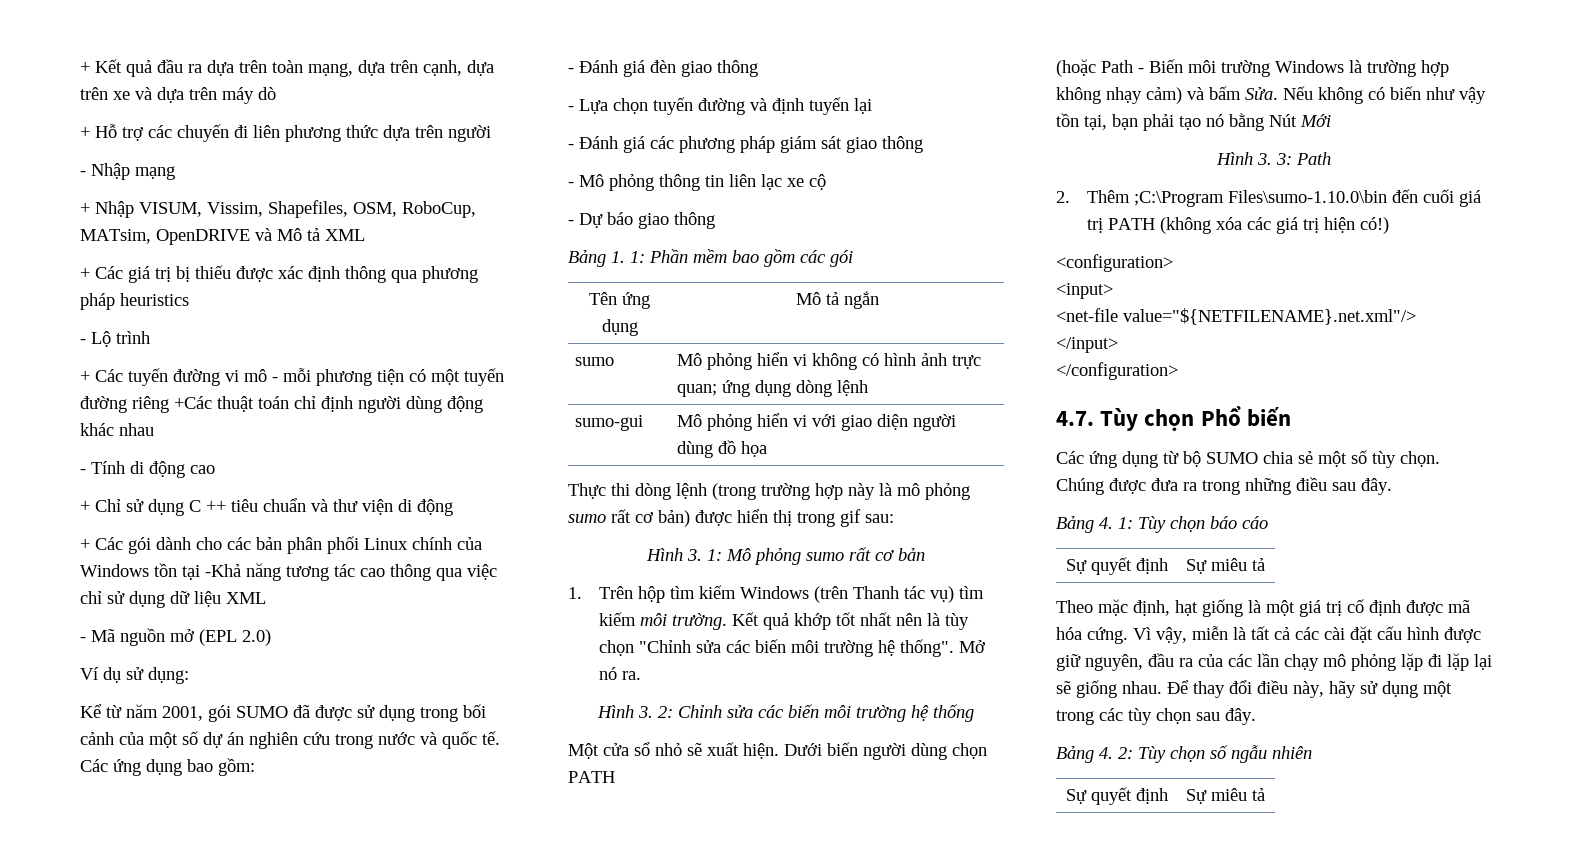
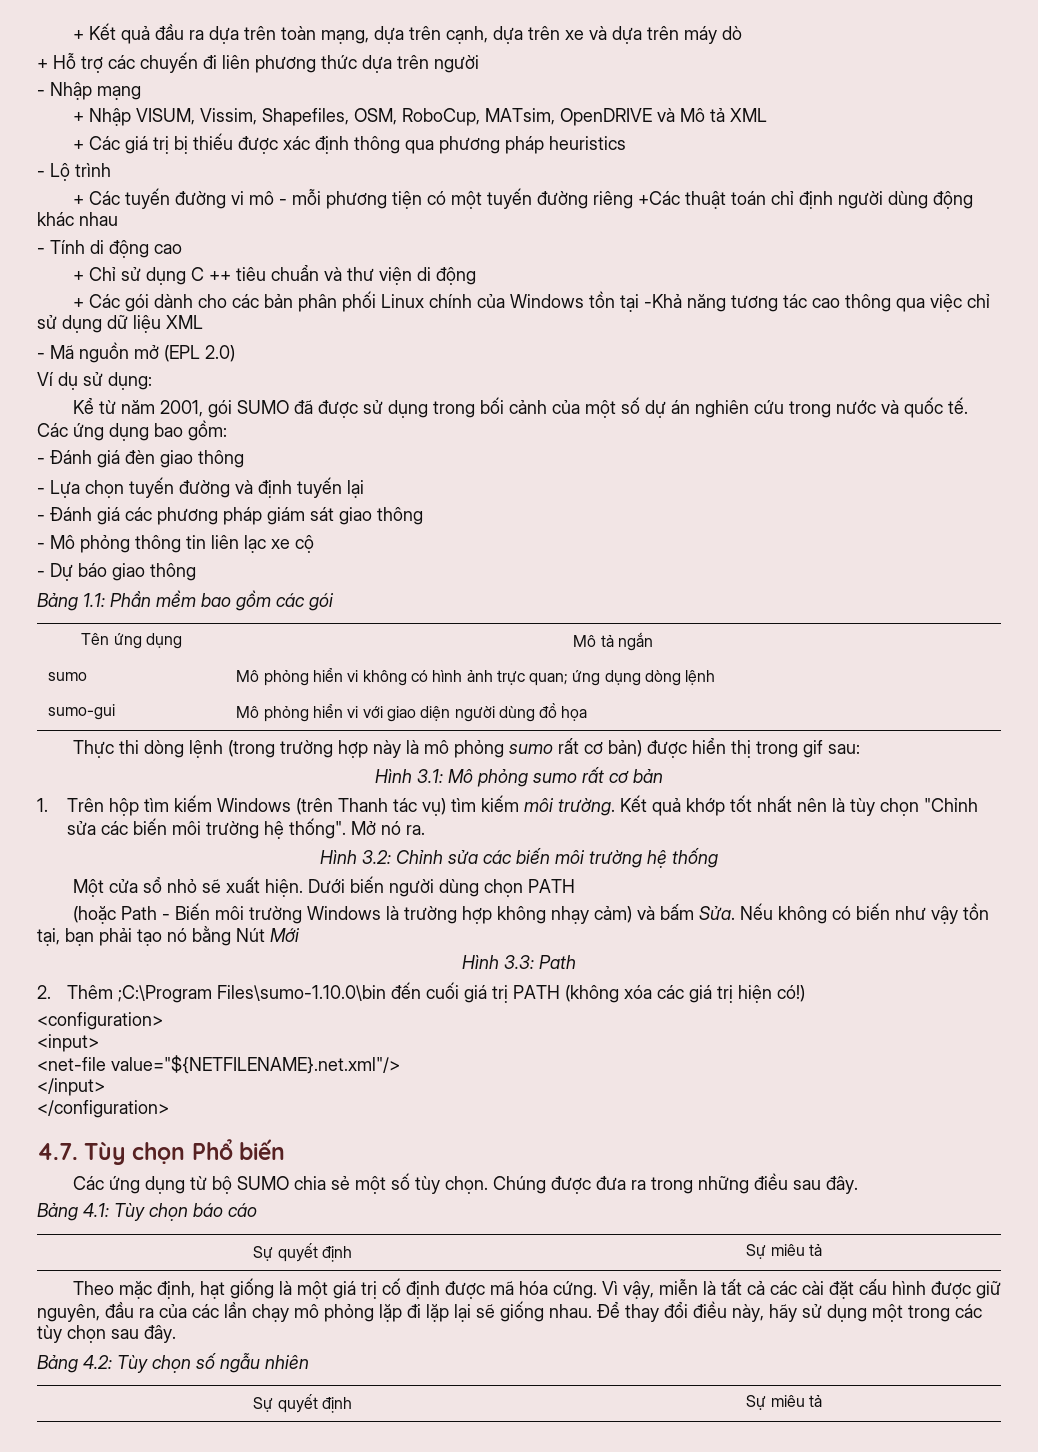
- Bảng 1. 1: Phần mềm bao gồm các gói
+ Bảng 1.1: Phần mềm bao gồm các gói
- Hình 3. 1: Mô phỏng sumo rất cơ bản
+ Hình 3.1: Mô phỏng sumo rất cơ bản
- Hình 3. 2: Chỉnh sửa các biến môi trường hệ thống
+ Hình 3.2: Chỉnh sửa các biến môi trường hệ thống
- Hình 3. 3: Path
+ Hình 3.3: Path
- Bảng 4. 1: Tùy chọn báo cáo
+ Bảng 4.1: Tùy chọn báo cáo
- Bảng 4. 2: Tùy chọn số ngẫu nhiên
+ Bảng 4.2: Tùy chọn số ngẫu nhiên

